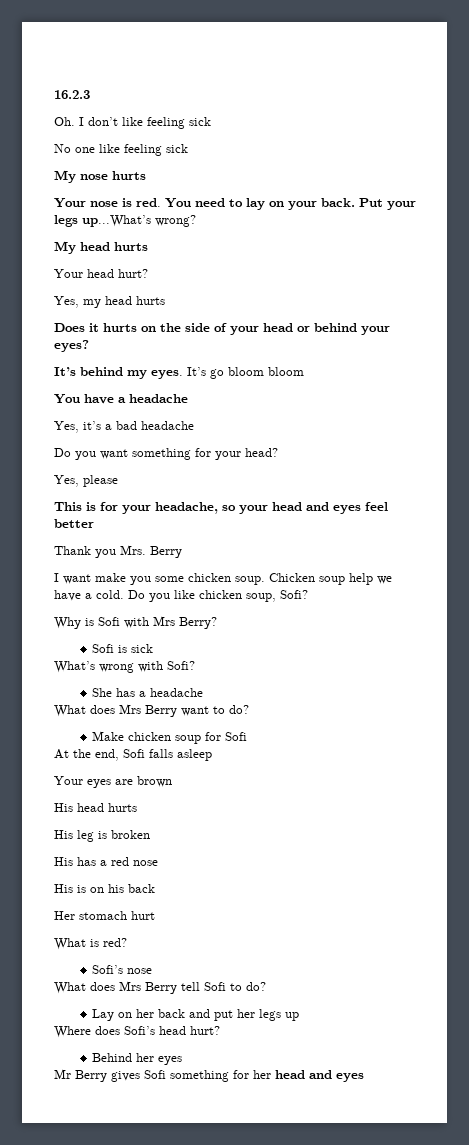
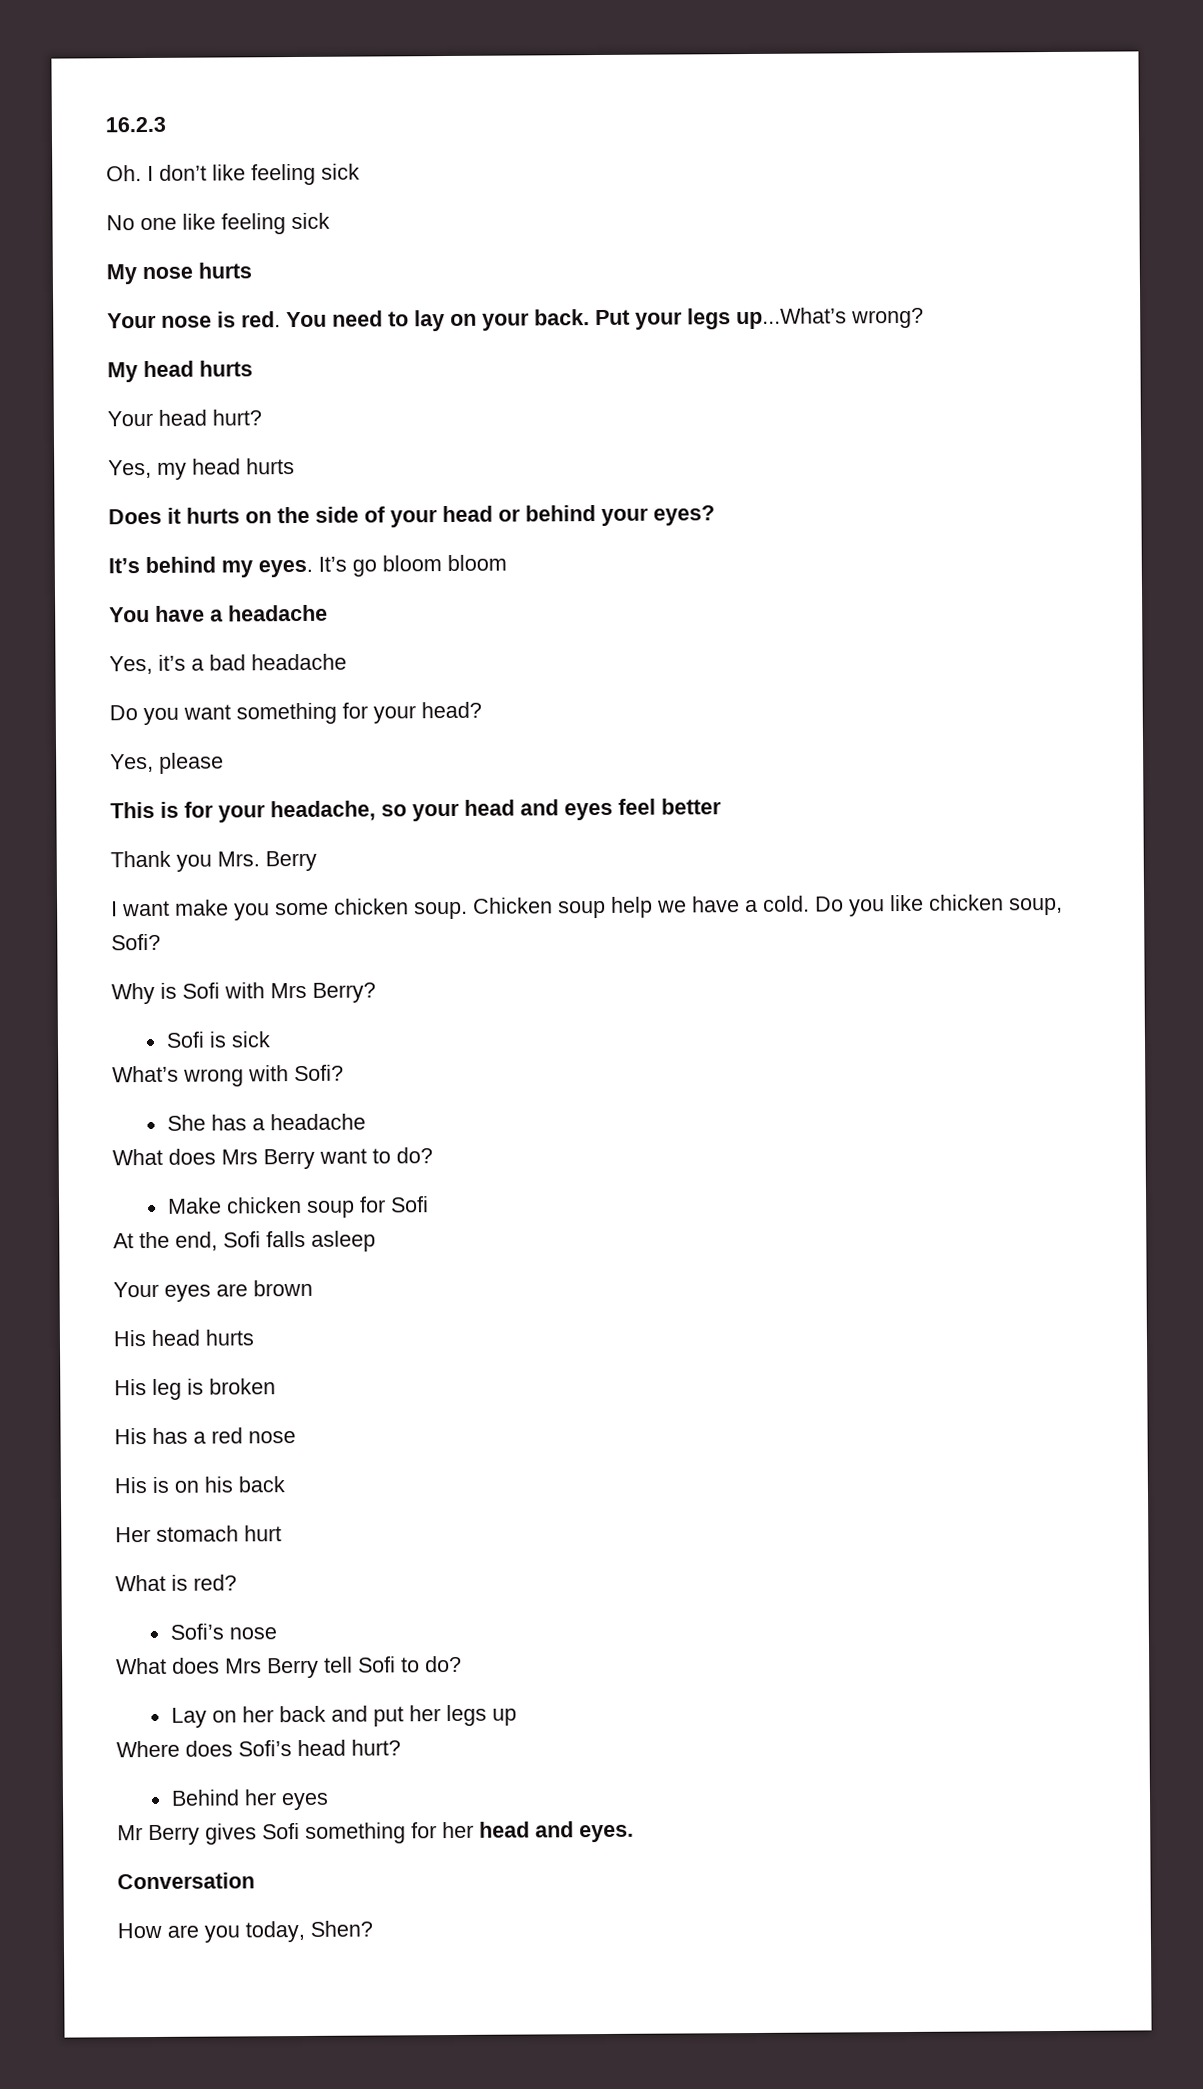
- Mr Berry gives Sofi something for her head and eyes
+ Mr Berry gives Sofi something for her head and eyes.
+ Conversation
+ How are you today, Shen?

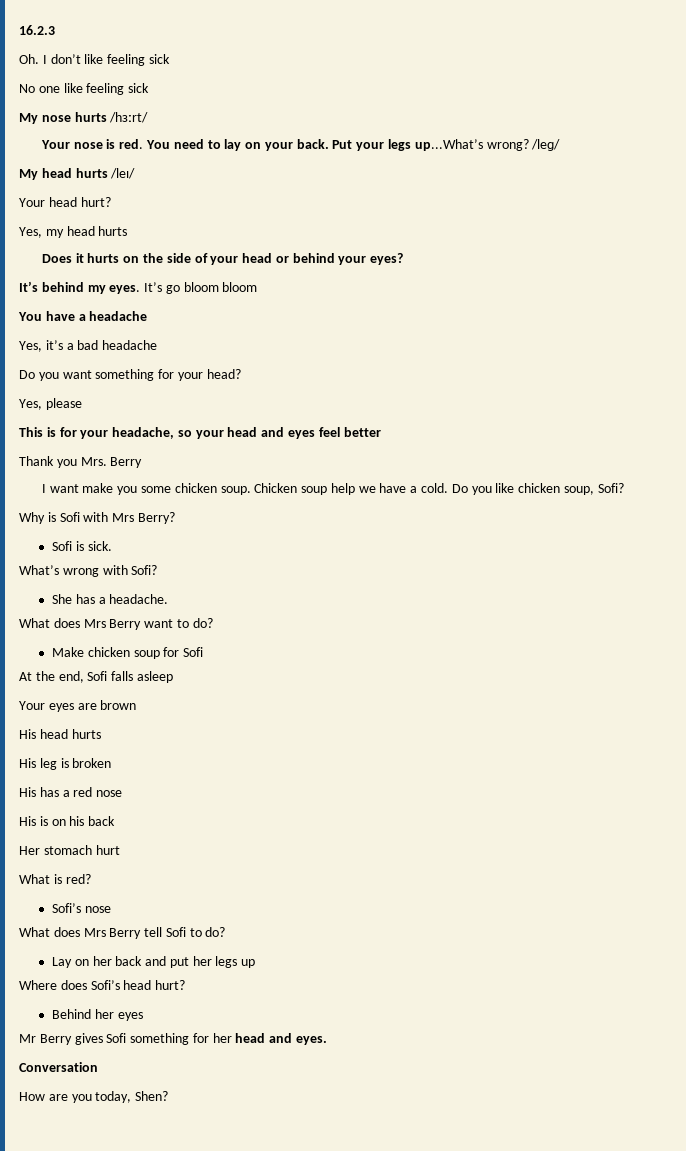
- My nose hurts
+ My nose hurts /hɜːrt/
+ /leɡ/
- My head hurts
+ My head hurts /leɪ/
- Sofi is sick
+ Sofi is sick.
- She has a headache
+ She has a headache.

